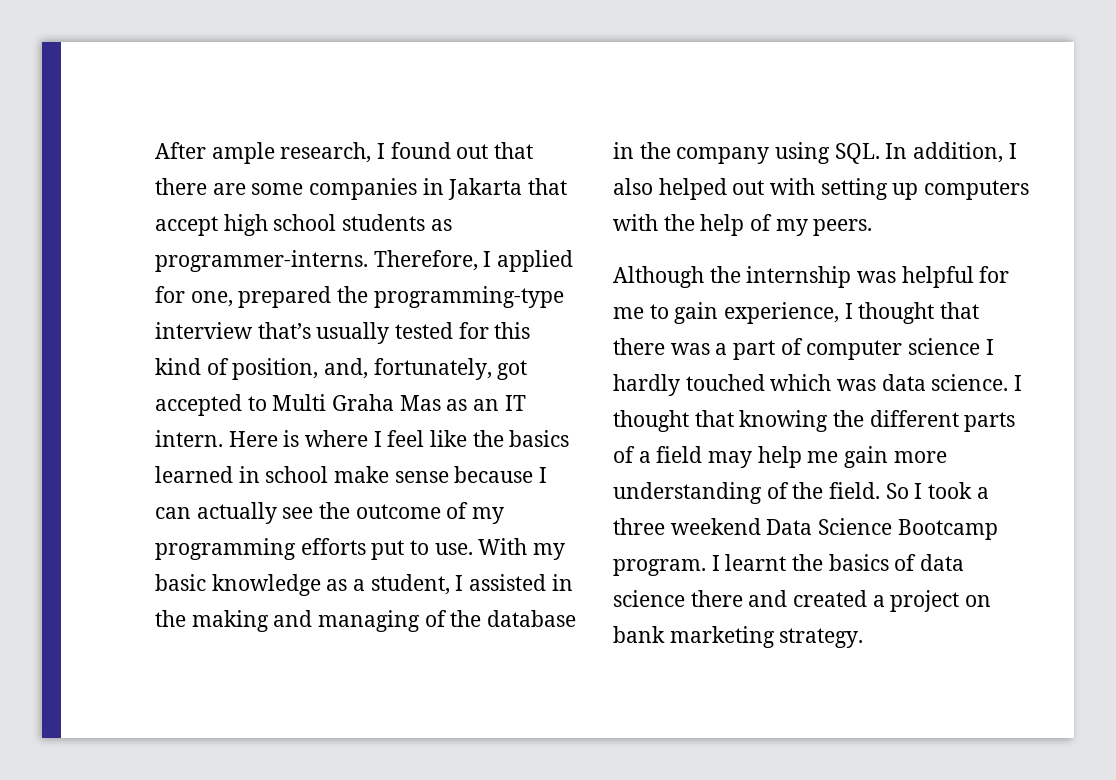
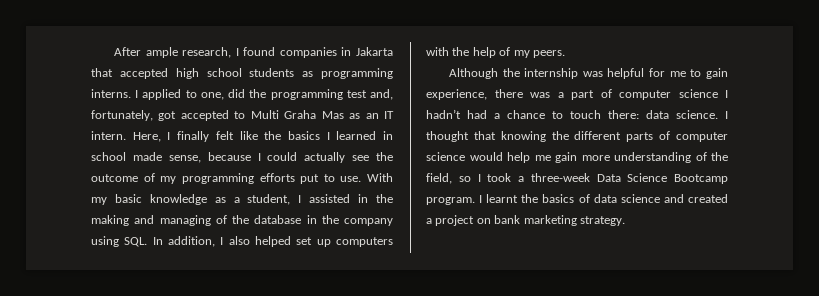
- After ample research, I found out that there are some companies in Jakarta that accept high school students as programmer-interns. Therefore, I applied for one, prepared the programming-type interview that’s usually tested for this kind of position, and, fortunately, got accepted to Multi Graha Mas as an IT intern.
+ After ample research, I found companies in Jakarta that accepted high school students as programming interns. I applied to one, did the programming test and, fortunately, got accepted to Multi Graha Mas as an IT intern.
- Here is where I feel like the basics learned in school make sense because I can actually see the outcome of my programming efforts put to use.
+ Here, I finally felt like the basics I learned in school made sense, because I could actually see the outcome of my programming efforts put to use.
- With my basic knowledge as a student, I assisted in the making and managing of the database in the company using SQL. In addition, I also helped out with setting up computers with the help of my peers.
+ With my basic knowledge as a student, I assisted in the making and managing of the database in the company using SQL. In addition, I also helped set up computers with the help of my peers.
- Although the internship was helpful for me to gain experience, I thought that there was a part of computer science I hardly touched which was data science.
+ Although the internship was helpful for me to gain experience, there was a part of computer science I hadn’t had a chance to touch there: data science.
- I thought that knowing the different parts of a field may help me gain more understanding of the field. So I took a three weekend Data Science Bootcamp program.
+ I thought that knowing the different parts of computer science would help me gain more understanding of the field, so I took a three-week Data Science Bootcamp program.
- I learnt the basics of data science there and created a project on bank marketing strategy.
+ I learnt the basics of data science and created a project on bank marketing strategy.

